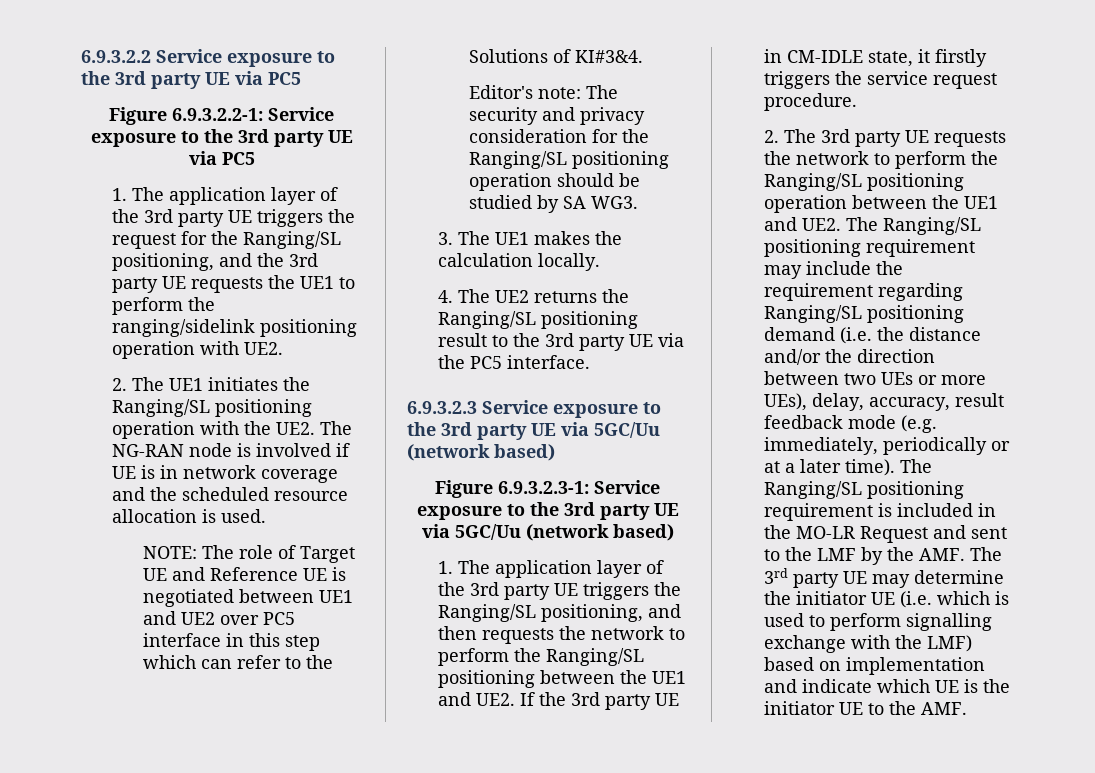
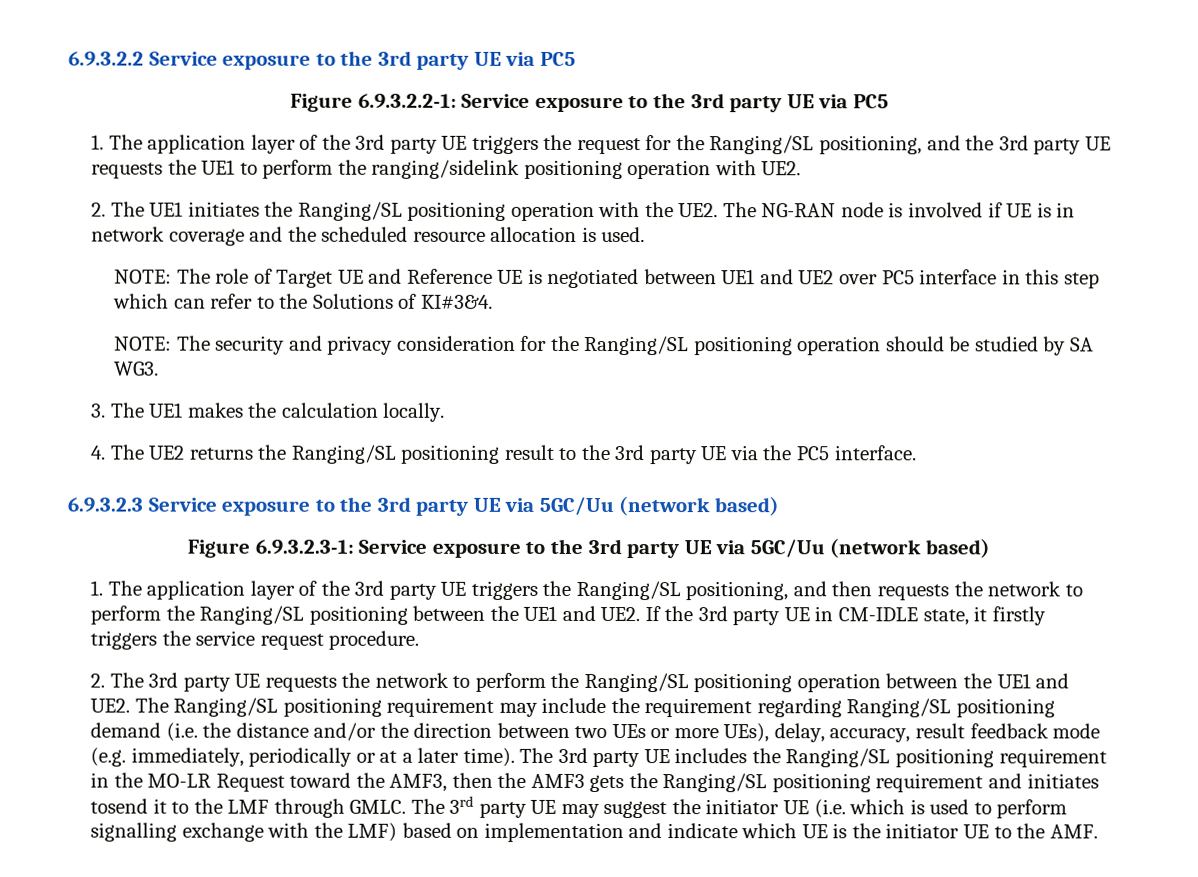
- Editor's note: The security and privacy consideration for the Ranging/SL positioning operation should be studied by SA WG3.
+ NOTE: The security and privacy consideration for the Ranging/SL positioning operation should be studied by SA WG3.
- The Ranging/SL positioning requirement is included in the MO-LR Request and sent to the LMF by the AMF. The 3rd party UE may determine the initiator UE (i.e. which is used to perform signalling exchange with the LMF) based on implementation and indicate which UE is the initiator UE to the AMF.
+ The 3rd party UE includes the Ranging/SL positioning requirement in the MO-LR Request toward the AMF3, then the AMF3 gets the Ranging/SL positioning requirement and initiates tosend it to the LMF through GMLC. The 3rd party UE may suggest the initiator UE (i.e. which is used to perform signalling exchange with the LMF) based on implementation and indicate which UE is the initiator UE to the AMF.

